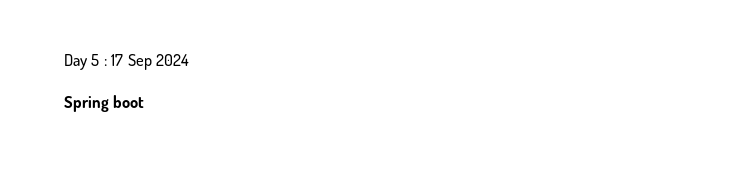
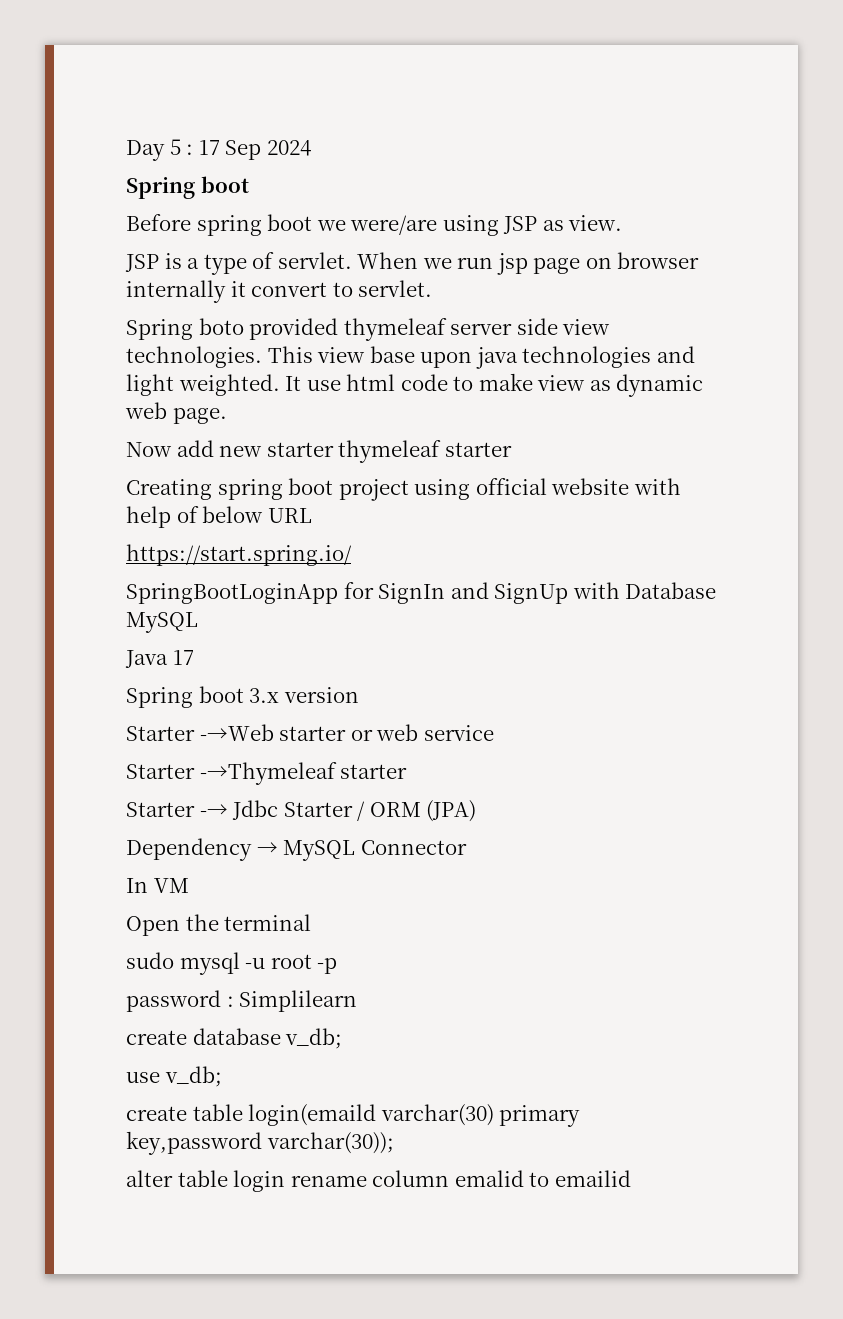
+ Before spring boot we were/are using JSP as view.
+ JSP is a type of servlet. When we run jsp page on browser internally it convert to servlet.
+ Spring boto provided thymeleaf server side view technologies. This view base upon java technologies and light weighted. It use html code to make view as dynamic web page.
+ Now add new starter thymeleaf starter
+ Creating spring boot project using official website with help of below URL
+ https://start.spring.io/
+ SpringBootLoginApp for SignIn and SignUp with Database MySQL
+ Java 17
+ Spring boot 3.x version
+ Starter -→Web starter or web service
+ Starter -→Thymeleaf starter
+ Starter -→ Jdbc Starter / ORM (JPA)
+ Dependency → MySQL Connector
+ In VM
+ Open the terminal
+ sudo mysql -u root -p
+ password : Simplilearn
+ create database v_db;
+ use v_db;
+ create table login(emaild varchar(30) primary key,password varchar(30));
+ alter table login rename column emalid to emailid

